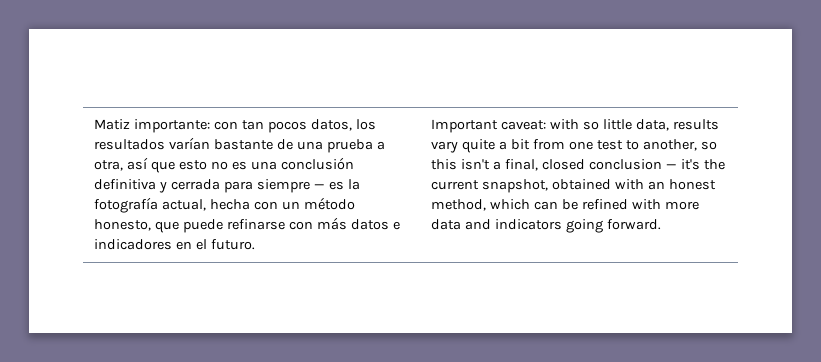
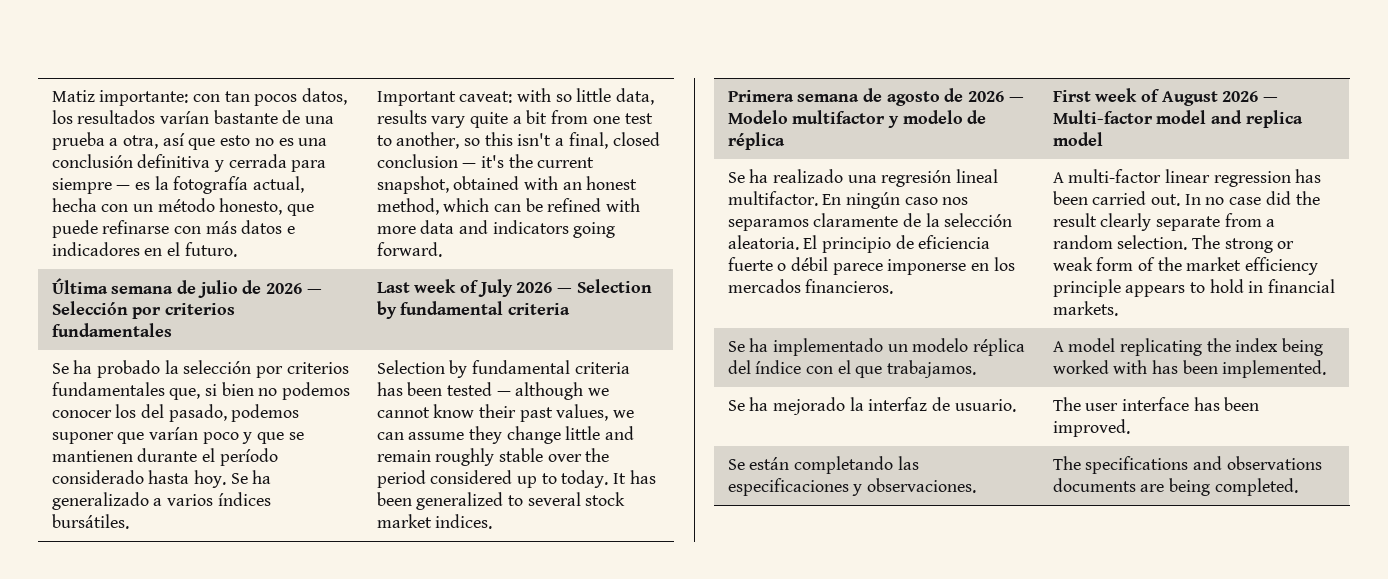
+ Última semana de julio de 2026 — Selección por criterios fundamentales | Last week of July 2026 — Selection by fundamental criteria
+ Se ha probado la selección por criterios fundamentales que, si bien no podemos conocer los del pasado, podemos suponer que varían poco y que se mantienen durante el período considerado hasta hoy. Se ha generalizado a varios índices bursátiles. | Selection by fundamental criteria has been tested — although we cannot know their past values, we can assume they change little and remain roughly stable over the period considered up to today. It has been generalized to several stock market indices.
+ Primera semana de agosto de 2026 — Modelo multifactor y modelo de réplica | First week of August 2026 — Multi-factor model and replica model
+ Se ha realizado una regresión lineal multifactor. En ningún caso nos separamos claramente de la selección aleatoria. El principio de eficiencia fuerte o débil parece imponerse en los mercados financieros. | A multi-factor linear regression has been carried out. In no case did the result clearly separate from a random selection. The strong or weak form of the market efficiency principle appears to hold in financial markets.
+ Se ha implementado un modelo réplica del índice con el que trabajamos. | A model replicating the index being worked with has been implemented.
+ Se ha mejorado la interfaz de usuario. | The user interface has been improved.
+ Se están completando las especificaciones y observaciones. | The specifications and observations documents are being completed.

